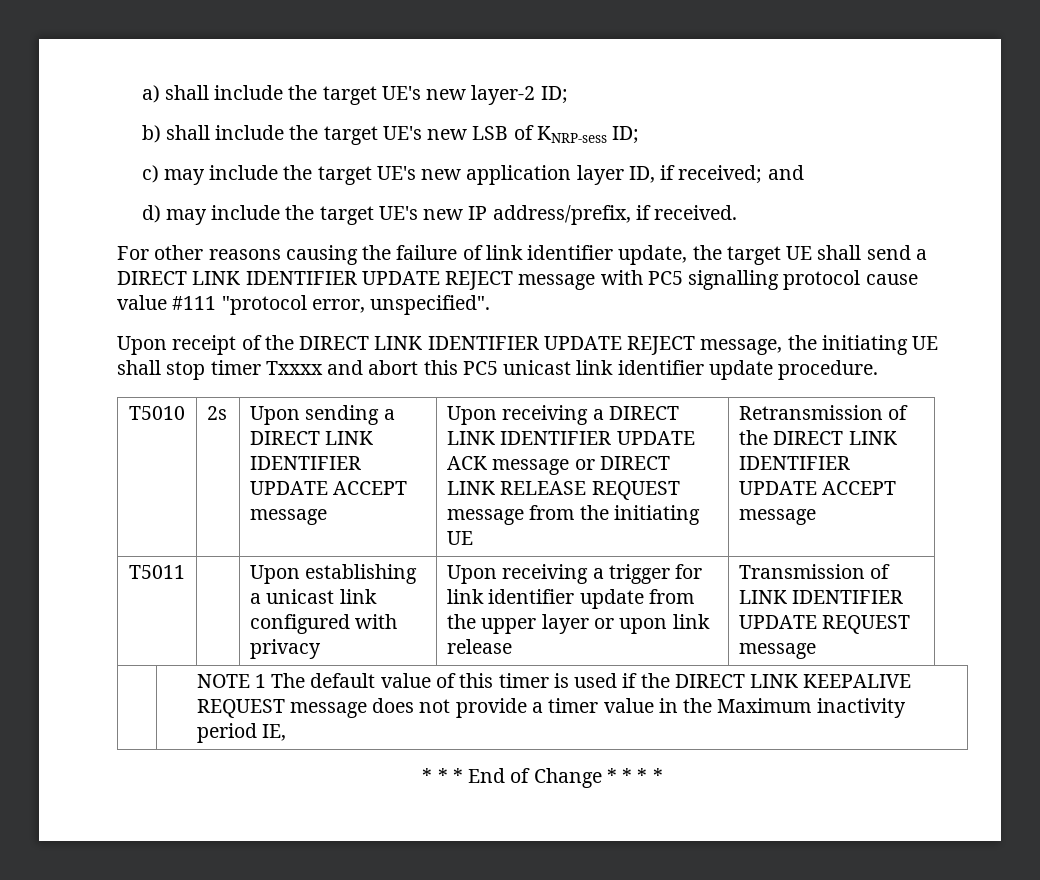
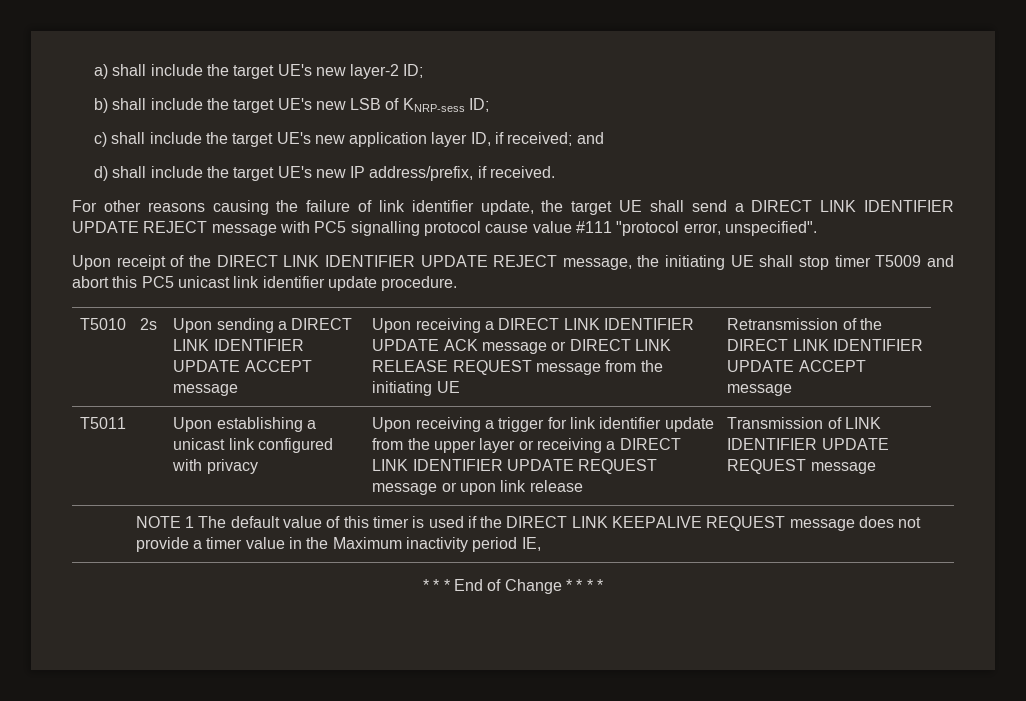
- c) may include the target UE's new application layer ID, if received; and
+ c) shall include the target UE's new application layer ID, if received; and
- d) may include the target UE's new IP address/prefix, if received.
+ d) shall include the target UE's new IP address/prefix, if received.
- Upon receipt of the DIRECT LINK IDENTIFIER UPDATE REJECT message, the initiating UE shall stop timer Txxxx and abort this PC5 unicast link identifier update procedure.
+ Upon receipt of the DIRECT LINK IDENTIFIER UPDATE REJECT message, the initiating UE shall stop timer T5009 and abort this PC5 unicast link identifier update procedure.
- Upon receiving a trigger for link identifier update from the upper layer or upon link release
+ Upon receiving a trigger for link identifier update from the upper layer or receiving a DIRECT LINK IDENTIFIER UPDATE REQUEST message or upon link release

